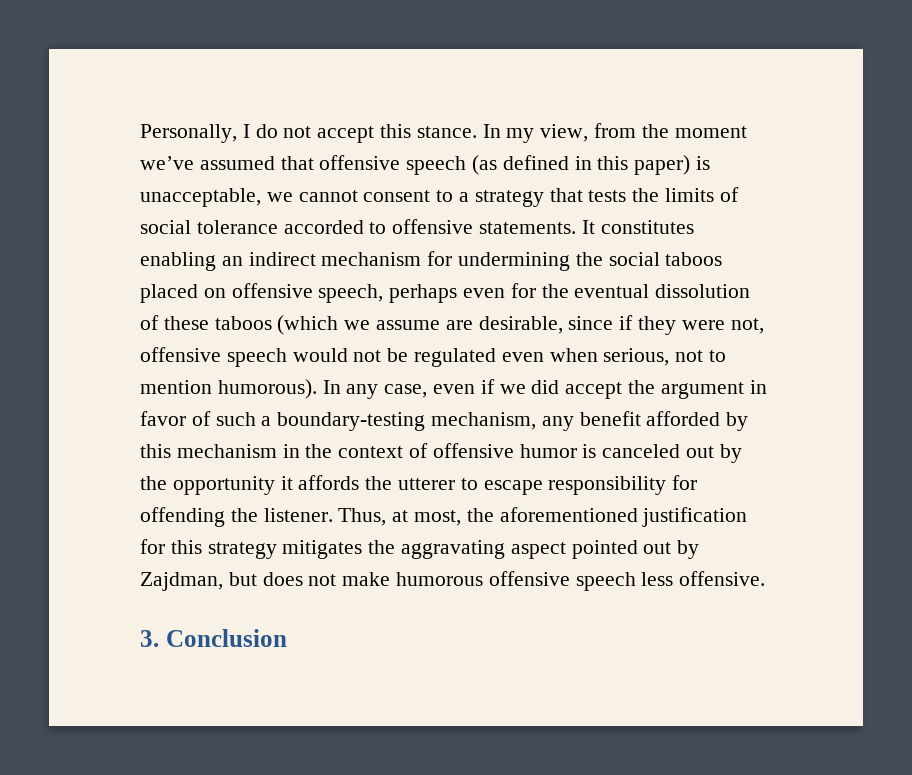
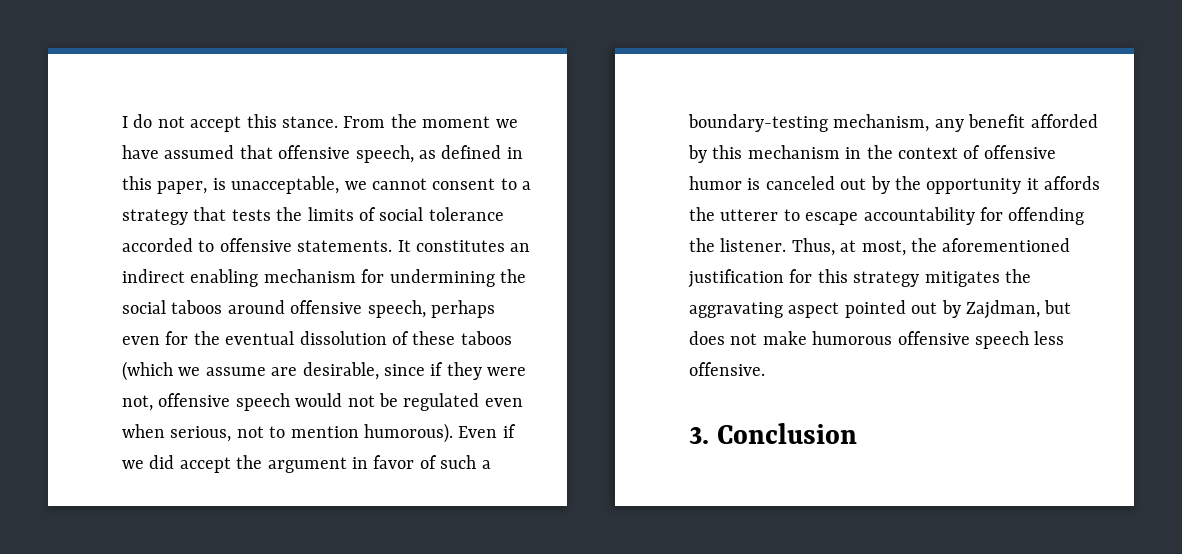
- Personally, I do not accept this stance.
+ I do not accept this stance.
- In my view, from the moment we’ve assumed that offensive speech (as defined in this paper) is unacceptable, we cannot consent to a strategy that tests the limits of social tolerance accorded to offensive statements.
+ From the moment we have assumed that offensive speech, as defined in this paper, is unacceptable, we cannot consent to a strategy that tests the limits of social tolerance accorded to offensive statements.
- It constitutes enabling an indirect mechanism for undermining the social taboos placed on offensive speech, perhaps even for the eventual dissolution of these taboos (which we assume are desirable, since if they were not, offensive speech would not be regulated even when serious, not to mention humorous).
+ It constitutes an indirect enabling mechanism for undermining the social taboos around offensive speech, perhaps even for the eventual dissolution of these taboos (which we assume are desirable, since if they were not, offensive speech would not be regulated even when serious, not to mention humorous).
- In any case, even if we did accept the argument in favor of such a boundary-testing mechanism, any benefit afforded by this mechanism in the context of offensive humor is canceled out by the opportunity it affords the utterer to escape responsibility for offending the listener.
+ Even if we did accept the argument in favor of such a boundary-testing mechanism, any benefit afforded by this mechanism in the context of offensive humor is canceled out by the opportunity it affords the utterer to escape accountability for offending the listener.

